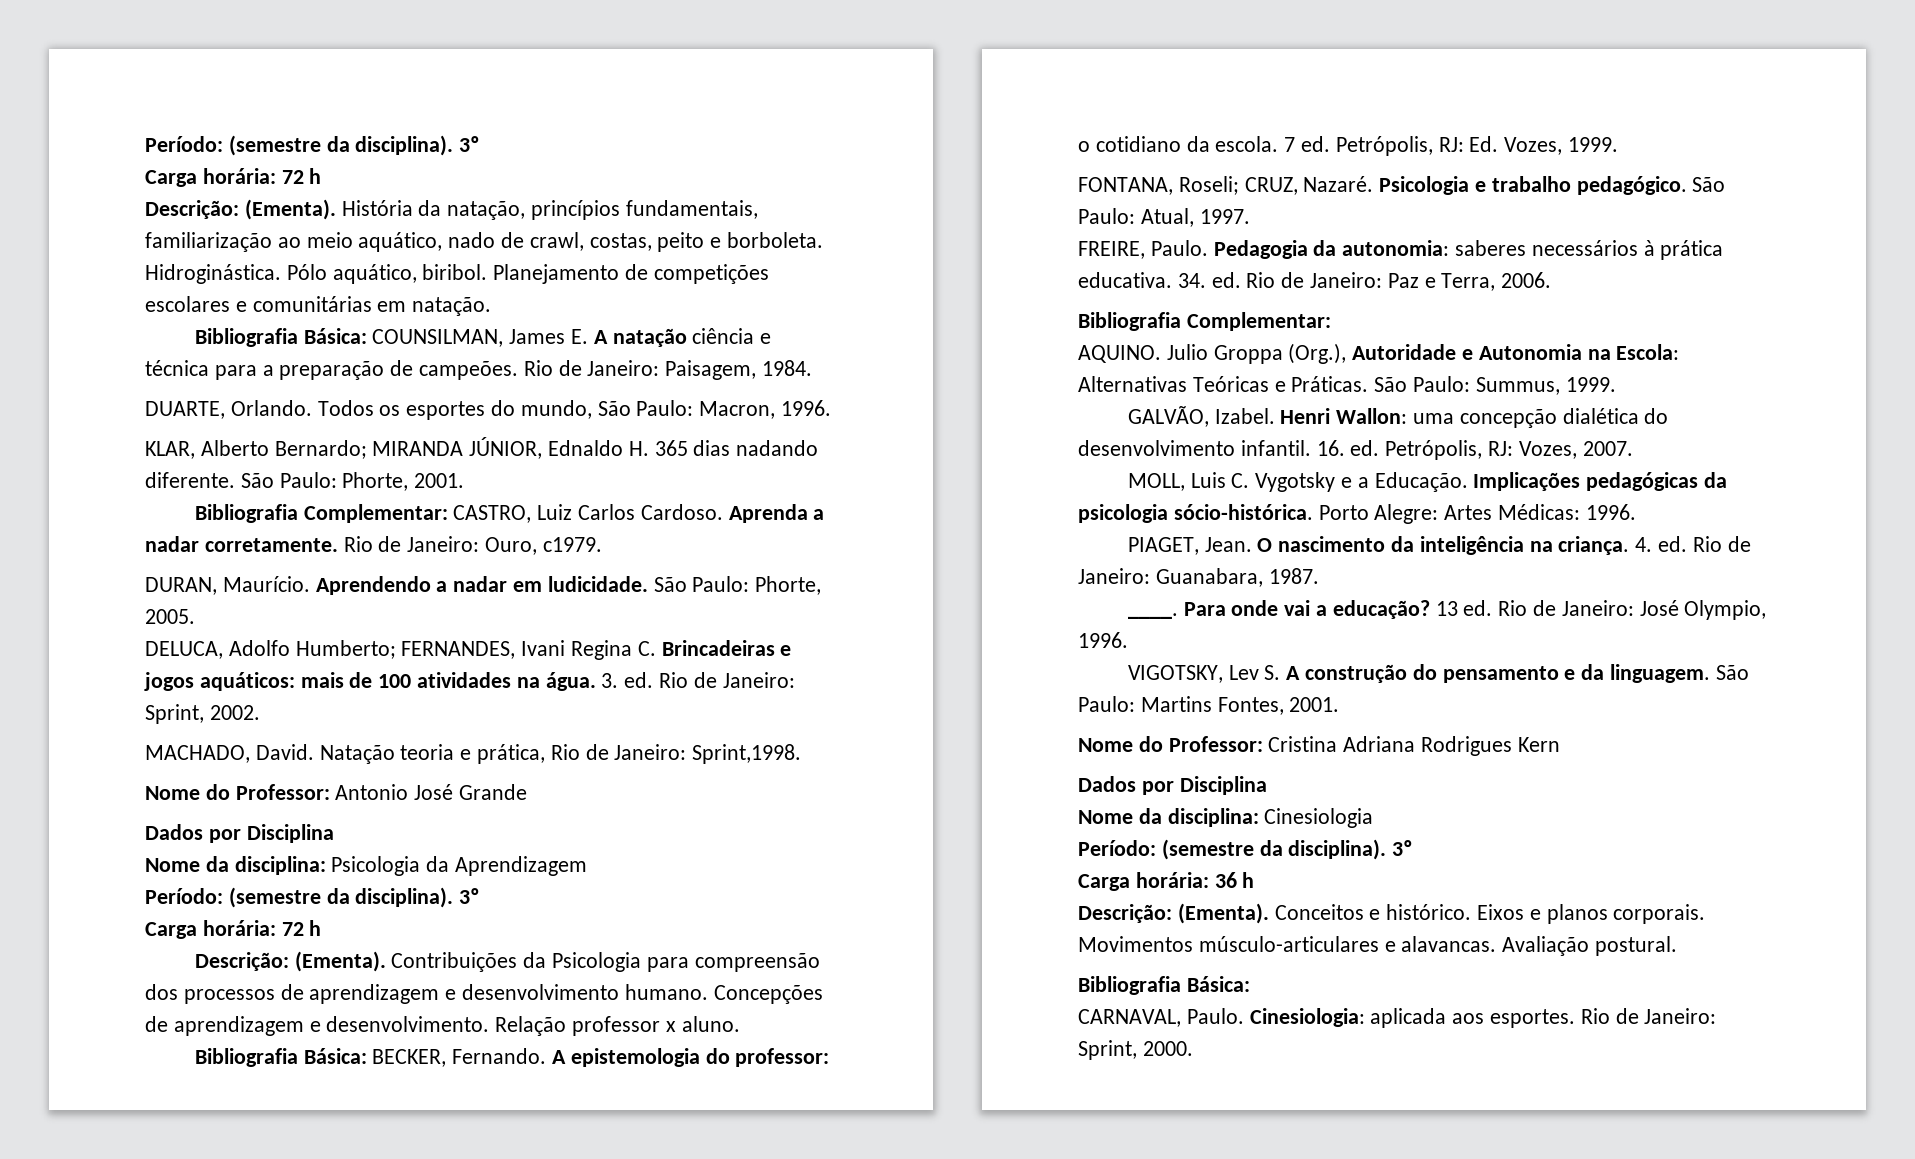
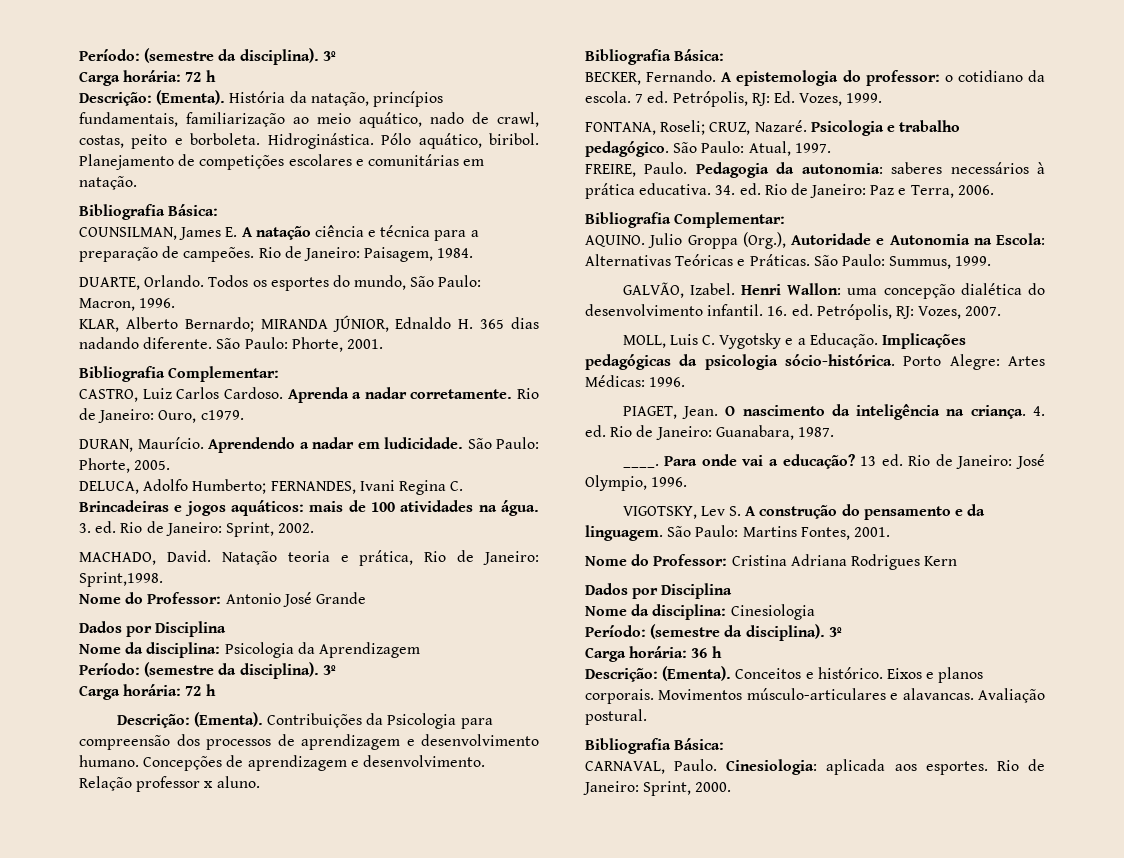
  Planejamento de competições escolares e comunitárias em natação.
- Bibliografia Básica: COUNSILMAN, James E. A natação ciência e técnica para a preparação de campeões.
+ Bibliografia Básica:
+ COUNSILMAN, James E. A natação ciência e técnica para a preparação de campeões.
  São Paulo: Phorte, 2001.
- Bibliografia Complementar: CASTRO, Luiz Carlos Cardoso.
+ Bibliografia Complementar:
+ CASTRO, Luiz Carlos Cardoso.
  Relação professor x aluno.
- Bibliografia Básica: BECKER, Fernando.
+ Bibliografia Básica:
+ BECKER, Fernando.

